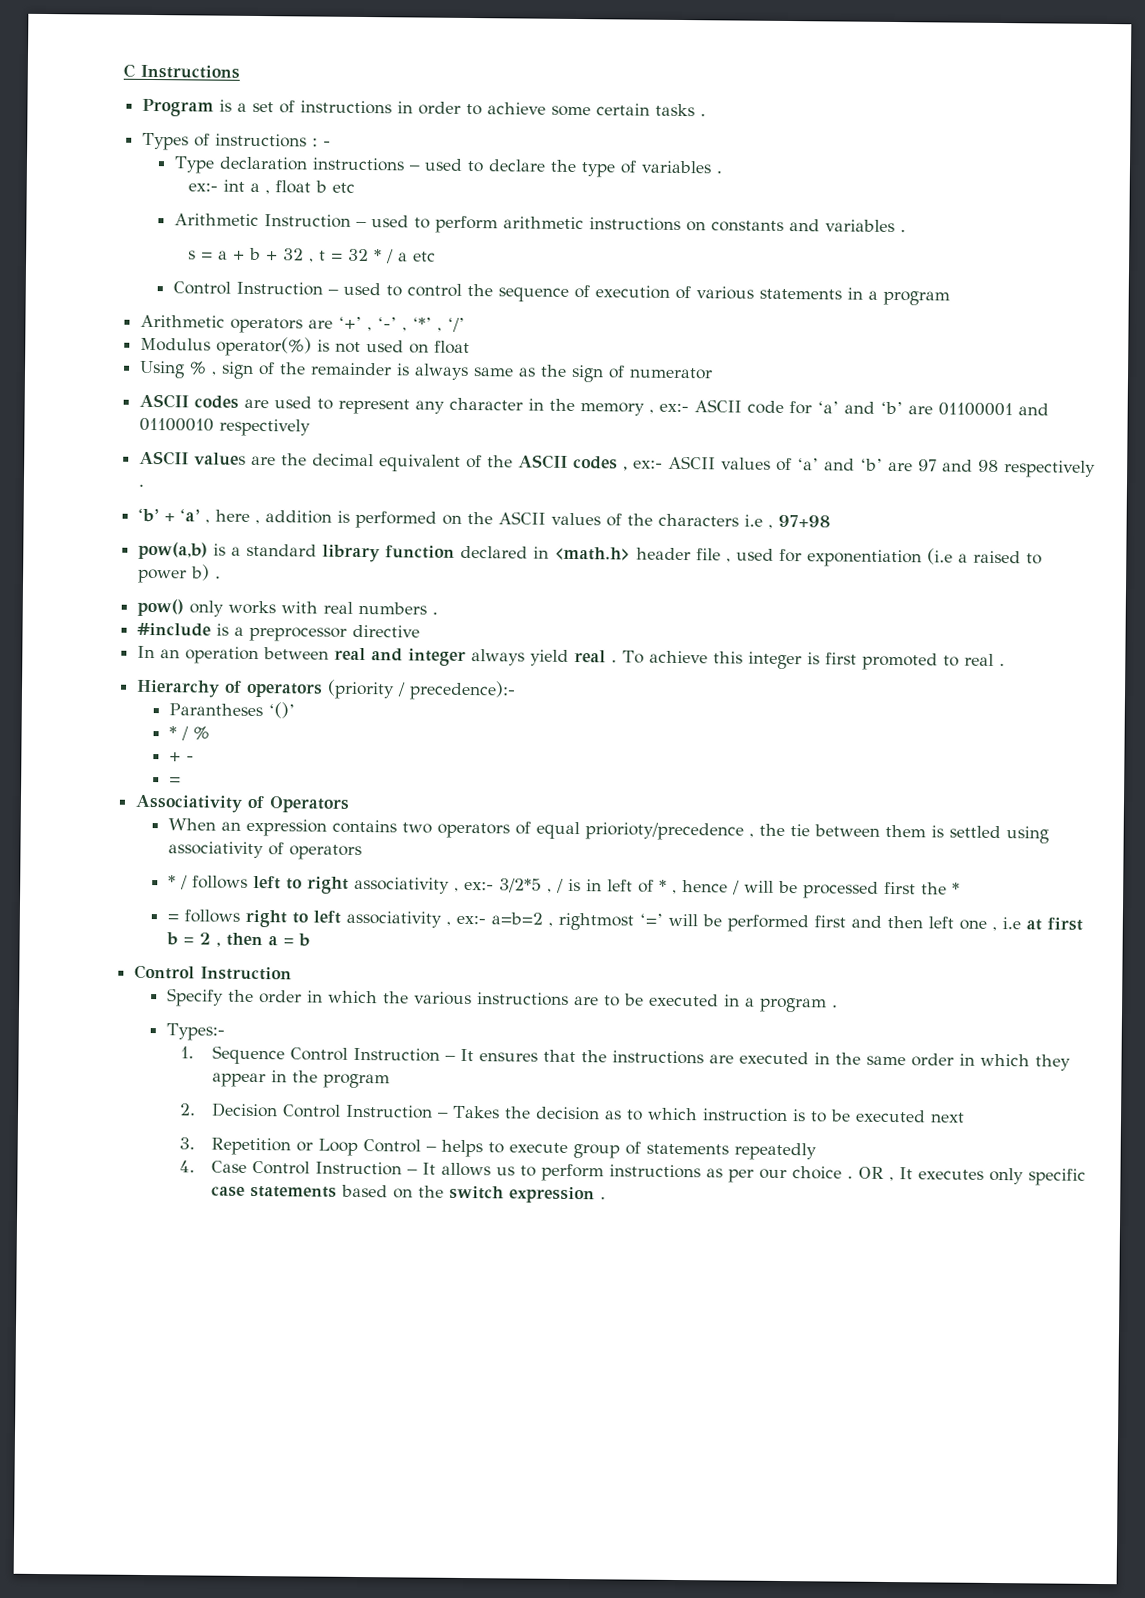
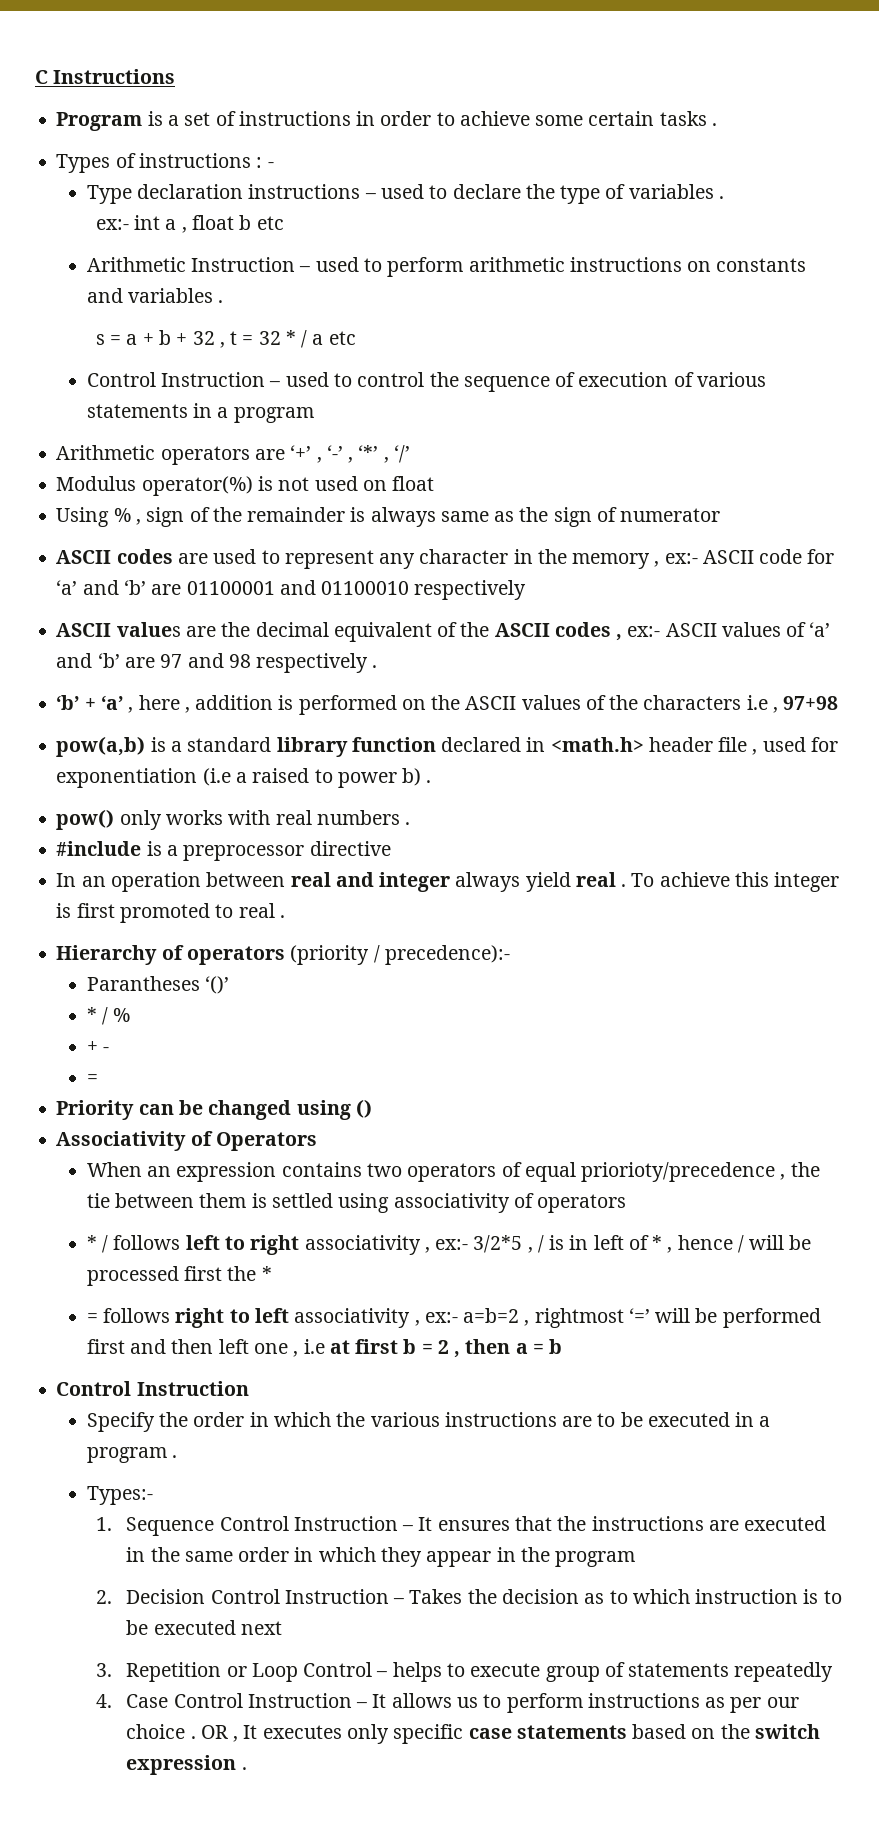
+ Priority can be changed using ()

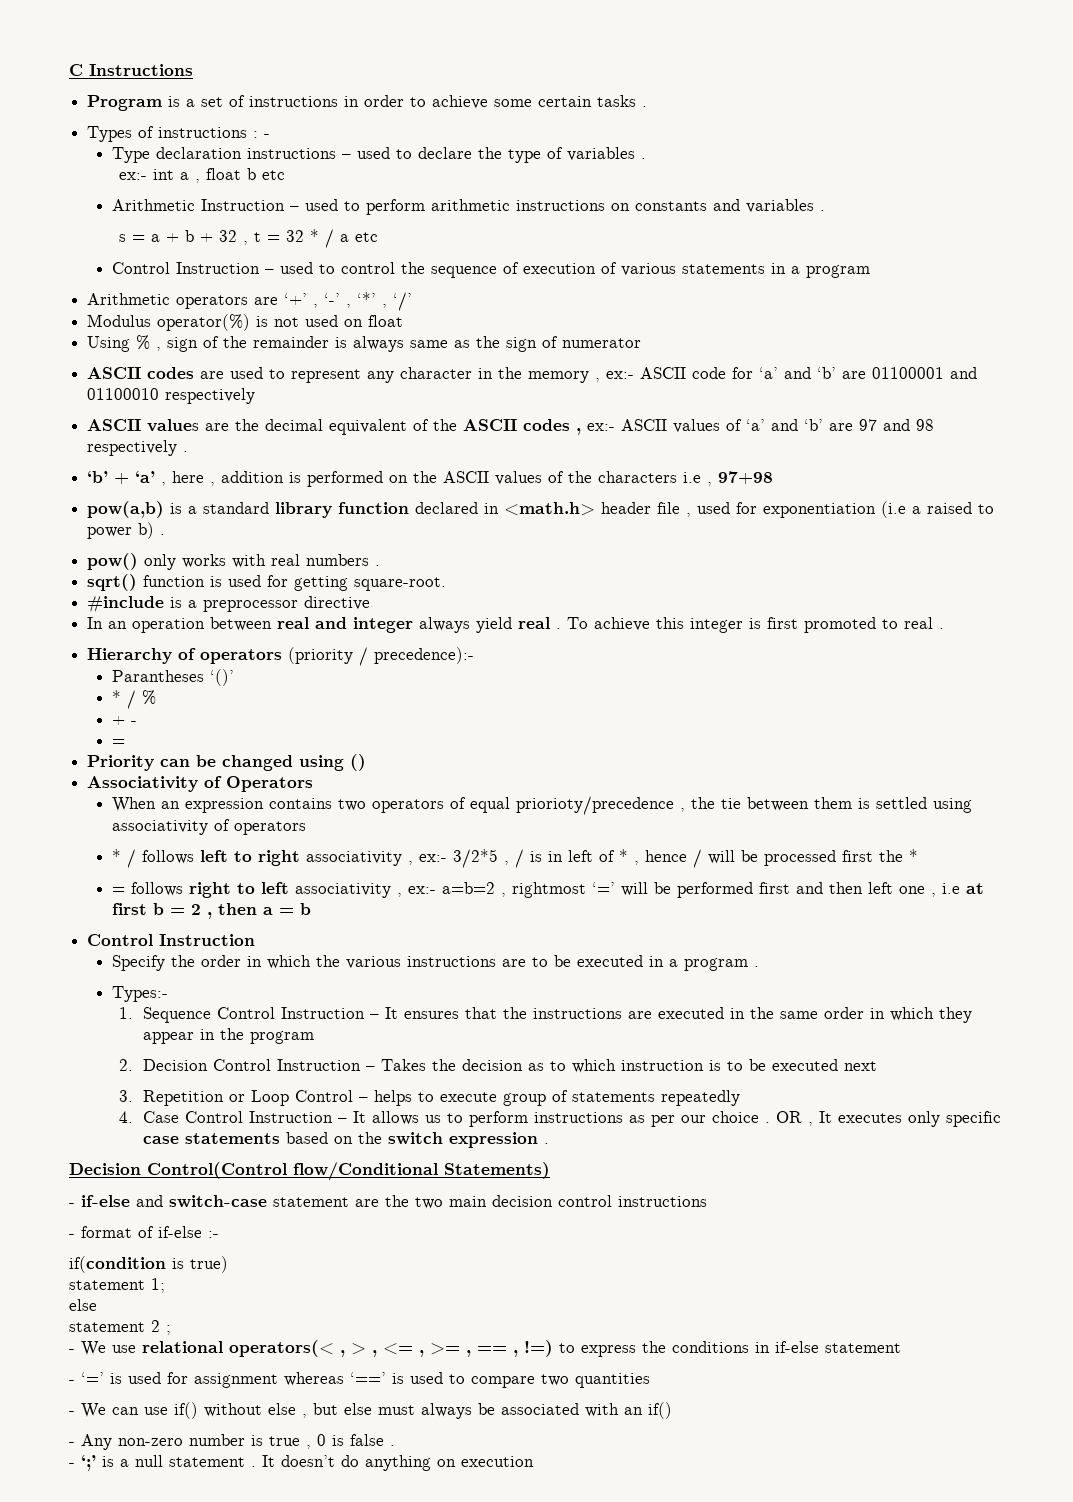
+ sqrt() function is used for getting square-root.
+ Decision Control(Control flow/Conditional Statements)
+ - if-else and switch-case statement are the two main decision control instructions
+ - format of if-else :-
+ if(condition is true)
+ statement 1;
+ else
+ statement 2 ;
+ - We use relational operators(< , > , <= , >= , == , !=) to express the conditions in if-else statement
+ - ‘=’ is used for assignment whereas ‘==’ is used to compare two quantities
+ - We can use if() without else , but else must always be associated with an if()
+ - Any non-zero number is true , 0 is false .
+ - ‘;’ is a null statement . It doesn’t do anything on execution

